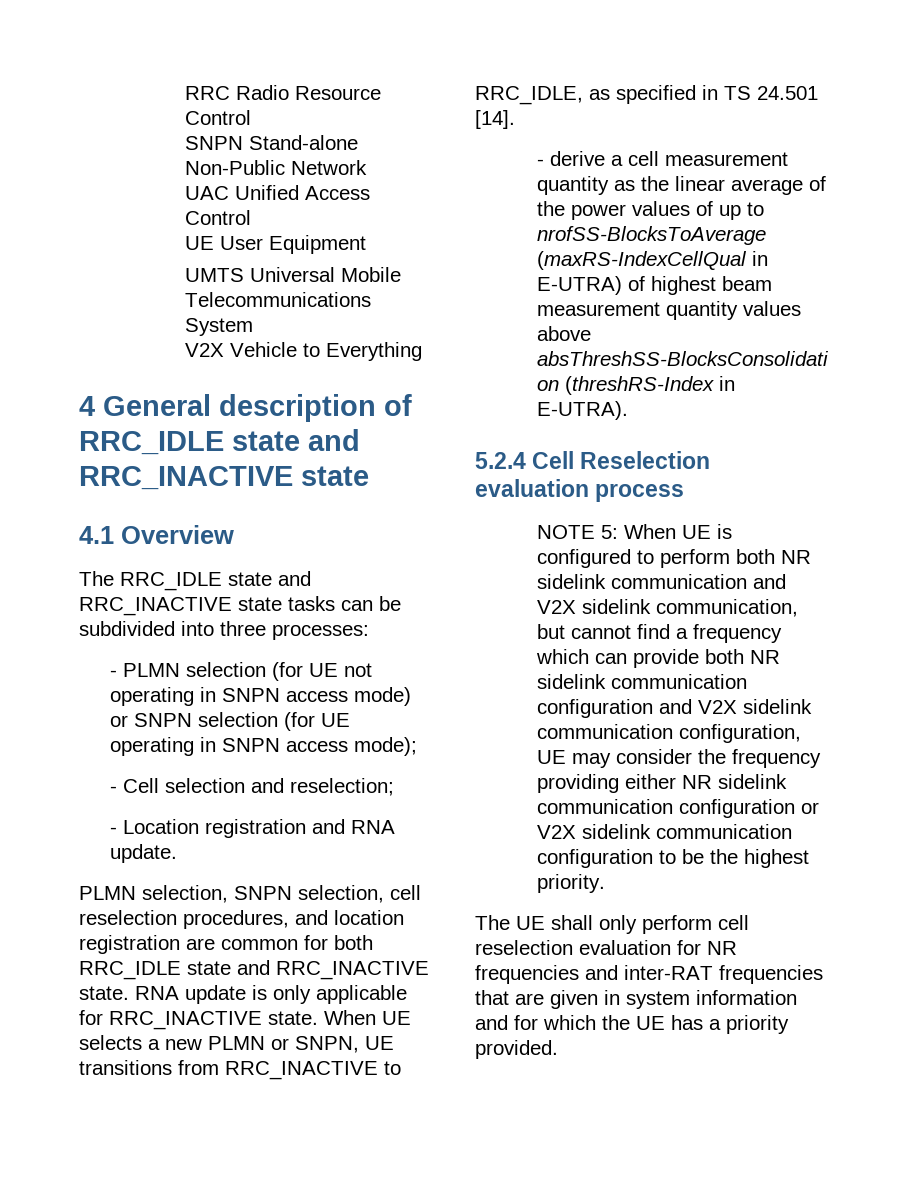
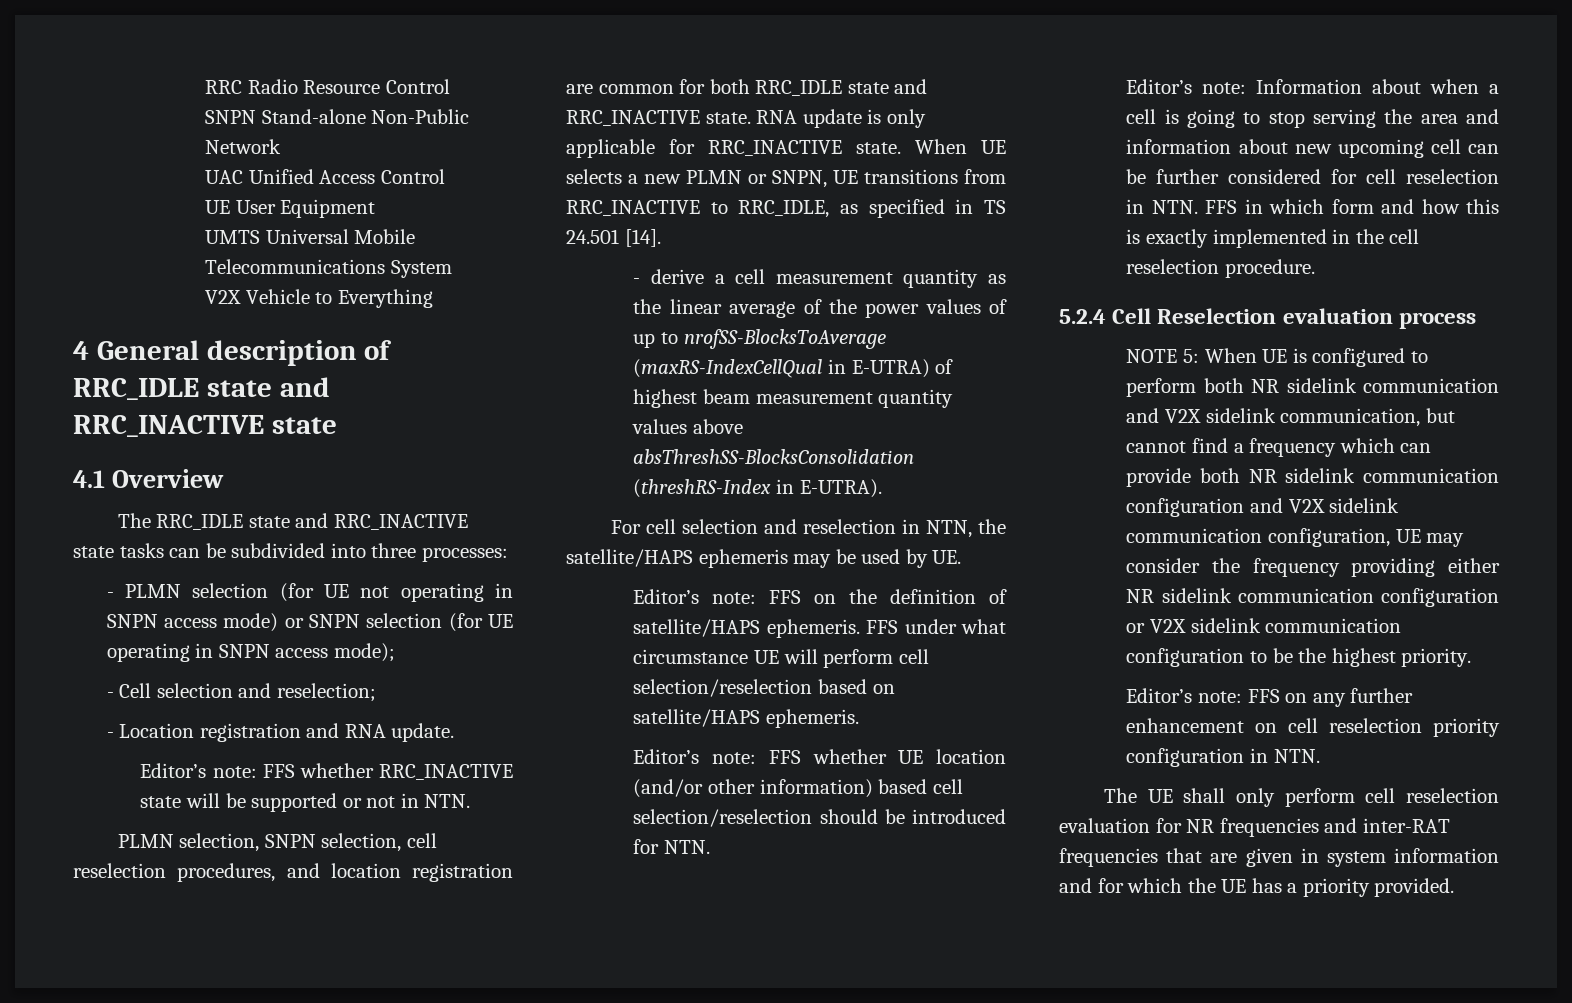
+ Editor’s note: FFS whether RRC_INACTIVE state will be supported or not in NTN.
+ For cell selection and reselection in NTN, the satellite/HAPS ephemeris may be used by UE.
+ Editor’s note: FFS on the definition of satellite/HAPS ephemeris. FFS under what circumstance UE will perform cell selection/reselection based on satellite/HAPS ephemeris.
+ Editor’s note: FFS whether UE location (and/or other information) based cell selection/reselection should be introduced for NTN.
+ Editor’s note: Information about when a cell is going to stop serving the area and information about new upcoming cell can be further considered for cell reselection in NTN. FFS in which form and how this is exactly implemented in the cell reselection procedure.
+ Editor’s note: FFS on any further enhancement on cell reselection priority configuration in NTN.

